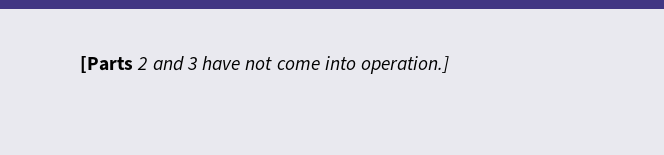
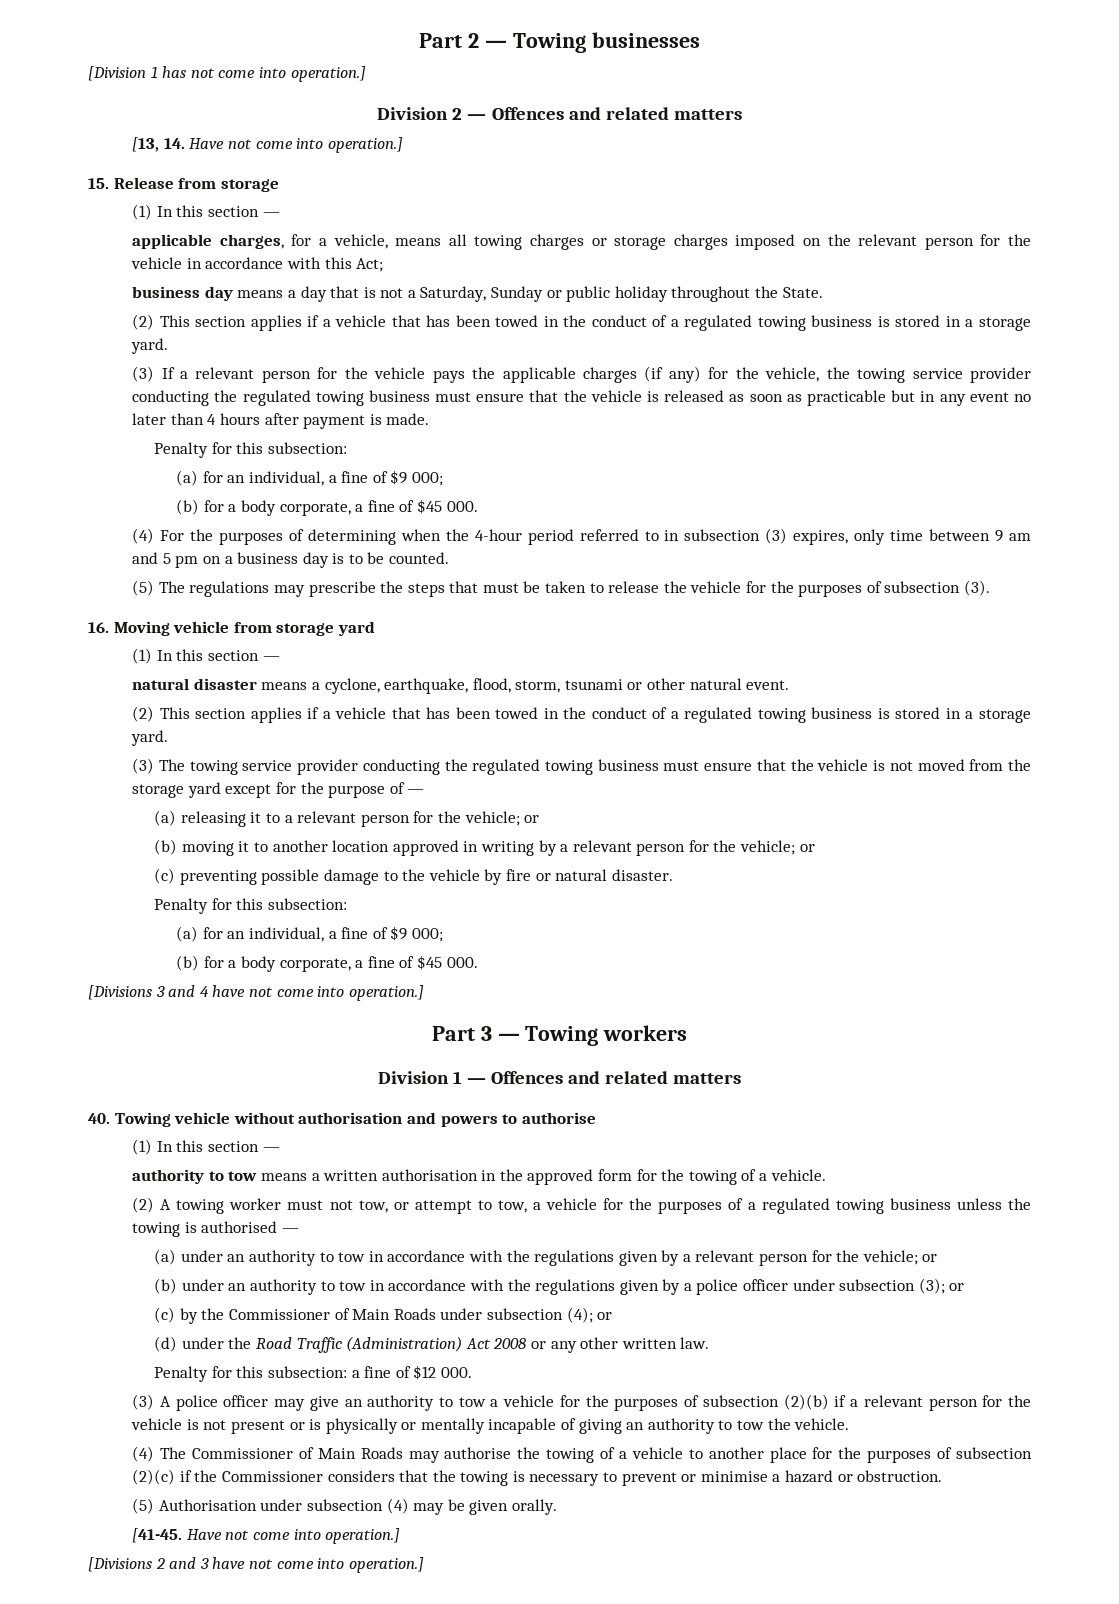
- [Parts 2 and 3 have not come into operation.]
+ Part 2 — Towing businesses
+ [Division 1 has not come into operation.]
+ Division 2 — Offences and related matters
+ [13, 14. Have not come into operation.]
+ 15. Release from storage
+ (1) In this section —
+ applicable charges, for a vehicle, means all towing charges or storage charges imposed on the relevant person for the vehicle in accordance with this Act;
+ business day means a day that is not a Saturday, Sunday or public holiday throughout the State.
+ (2) This section applies if a vehicle that has been towed in the conduct of a regulated towing business is stored in a storage yard.
+ (3) If a relevant person for the vehicle pays the applicable charges (if any) for the vehicle, the towing service provider conducting the regulated towing business must ensure that the vehicle is released as soon as practicable but in any event no later than 4 hours after payment is made.
+ Penalty for this subsection:
+ (a) for an individual, a fine of $9 000;
+ (b) for a body corporate, a fine of $45 000.
+ (4) For the purposes of determining when the 4-hour period referred to in subsection (3) expires, only time between 9 am and 5 pm on a business day is to be counted.
+ (5) The regulations may prescribe the steps that must be taken to release the vehicle for the purposes of subsection (3).
+ 16. Moving vehicle from storage yard
+ (1) In this section —
+ natural disaster means a cyclone, earthquake, flood, storm, tsunami or other natural event.
+ (2) This section applies if a vehicle that has been towed in the conduct of a regulated towing business is stored in a storage yard.
+ (3) The towing service provider conducting the regulated towing business must ensure that the vehicle is not moved from the storage yard except for the purpose of —
+ (a) releasing it to a relevant person for the vehicle; or
+ (b) moving it to another location approved in writing by a relevant person for the vehicle; or
+ (c) preventing possible damage to the vehicle by fire or natural disaster.
+ Penalty for this subsection:
+ (a) for an individual, a fine of $9 000;
+ (b) for a body corporate, a fine of $45 000.
+ [Divisions 3 and 4 have not come into operation.]
+ Part 3 — Towing workers
+ Division 1 — Offences and related matters
+ 40. Towing vehicle without authorisation and powers to authorise
+ (1) In this section —
+ authority to tow means a written authorisation in the approved form for the towing of a vehicle.
+ (2) A towing worker must not tow, or attempt to tow, a vehicle for the purposes of a regulated towing business unless the towing is authorised —
+ (a) under an authority to tow in accordance with the regulations given by a relevant person for the vehicle; or
+ (b) under an authority to tow in accordance with the regulations given by a police officer under subsection (3); or
+ (c) by the Commissioner of Main Roads under subsection (4); or
+ (d) under the Road Traffic (Administration) Act 2008 or any other written law.
+ Penalty for this subsection: a fine of $12 000.
+ (3) A police officer may give an authority to tow a vehicle for the purposes of subsection (2)(b) if a relevant person for the vehicle is not present or is physically or mentally incapable of giving an authority to tow the vehicle.
+ (4) The Commissioner of Main Roads may authorise the towing of a vehicle to another place for the purposes of subsection (2)(c) if the Commissioner considers that the towing is necessary to prevent or minimise a hazard or obstruction.
+ (5) Authorisation under subsection (4) may be given orally.
+ [41-45. Have not come into operation.]
+ [Divisions 2 and 3 have not come into operation.]

